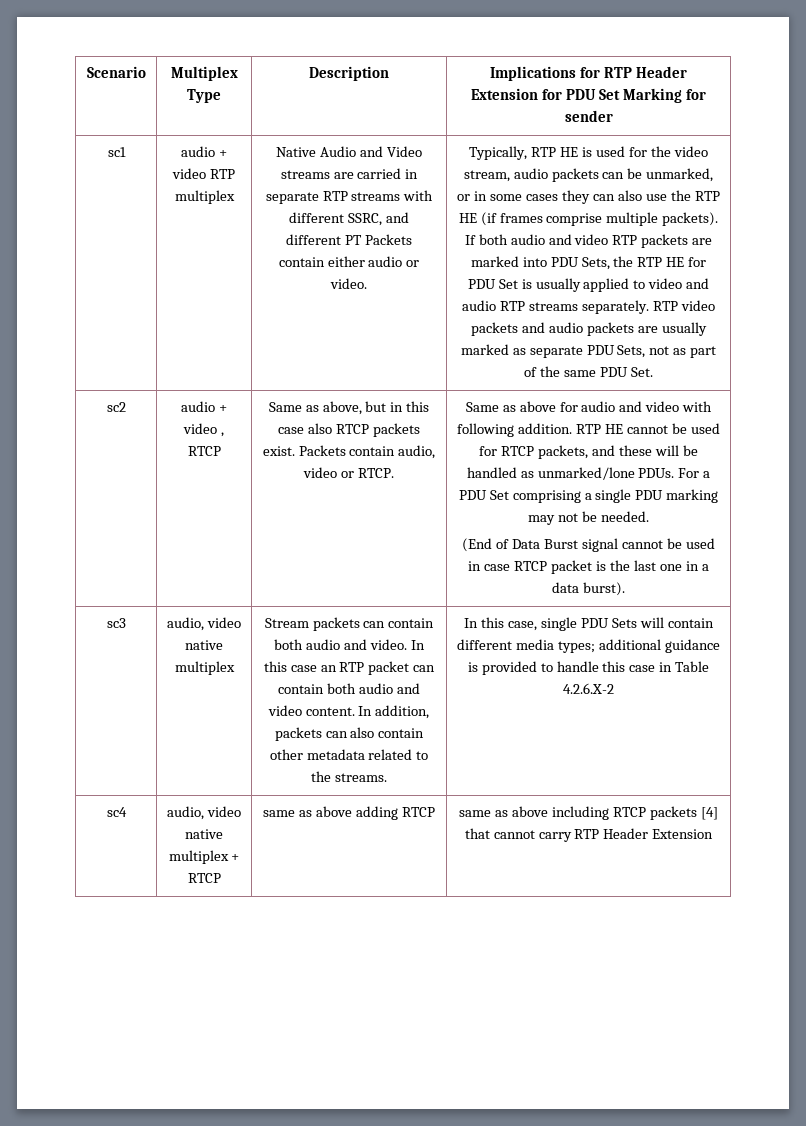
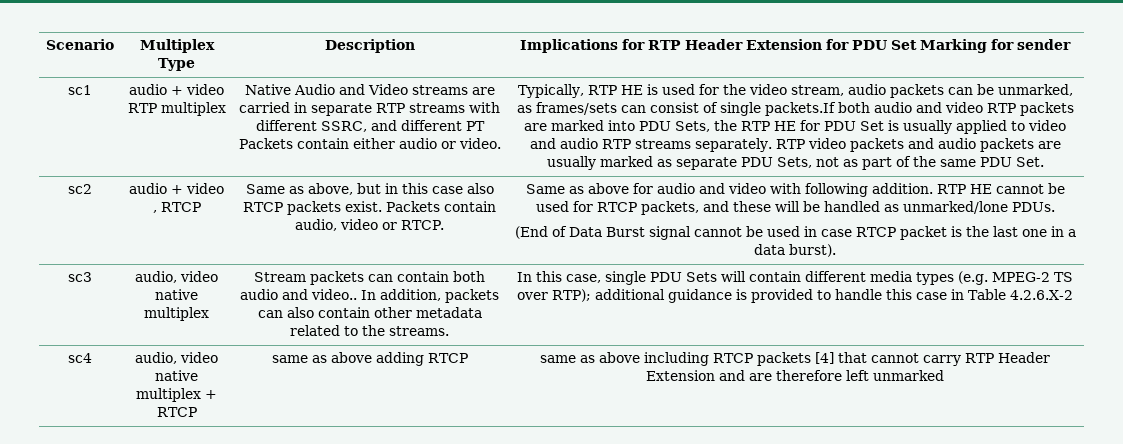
- Typically, RTP HE is used for the video stream, audio packets can be unmarked, or in some cases they can also use the RTP HE (if frames comprise multiple packets). If both audio and video RTP packets are marked into PDU Sets, the RTP HE for PDU Set is usually applied to video and audio RTP streams separately.
+ Typically, RTP HE is used for the video stream, audio packets can be unmarked, as frames/sets can consist of single packets.If both audio and video RTP packets are marked into PDU Sets, the RTP HE for PDU Set is usually applied to video and audio RTP streams separately.
- For a PDU Set comprising a single PDU marking may not be needed.
- Stream packets can contain both audio and video. In this case an RTP packet can contain both audio and video content.
+ Stream packets can contain both audio and video..
- In this case, single PDU Sets will contain different media types; additional guidance is provided to handle this case in Table 4.2.6.X-2
+ In this case, single PDU Sets will contain different media types (e.g. MPEG-2 TS over RTP); additional guidance is provided to handle this case in Table 4.2.6.X-2
- sc4 | audio, video native multiplex + RTCP | same as above adding RTCP | same as above including RTCP packets [4] that cannot carry RTP Header Extension
+ sc4 | audio, video native multiplex + RTCP | same as above adding RTCP | same as above including RTCP packets [4] that cannot carry RTP Header Extension and are therefore left unmarked

